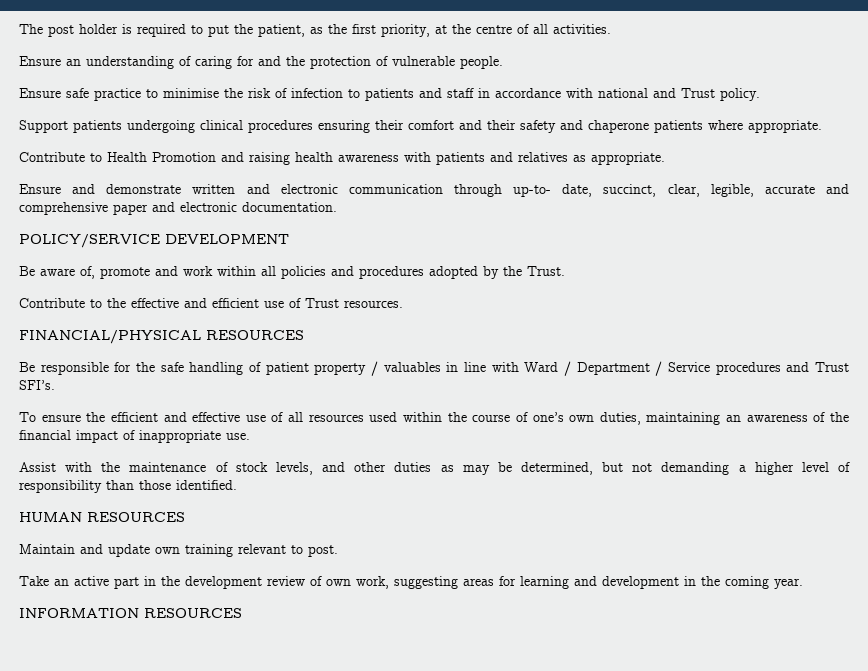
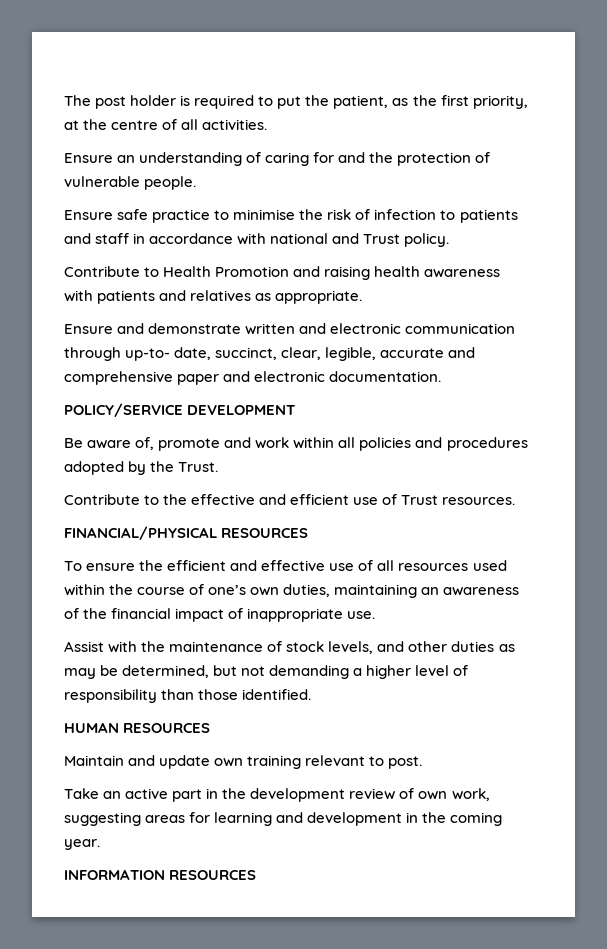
- Support patients undergoing clinical procedures ensuring their comfort and their safety and chaperone patients where appropriate.
- Be responsible for the safe handling of patient property / valuables in line with Ward / Department / Service procedures and Trust SFI’s.

